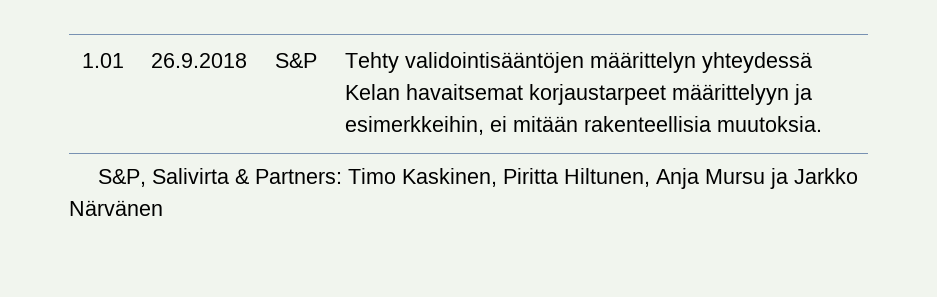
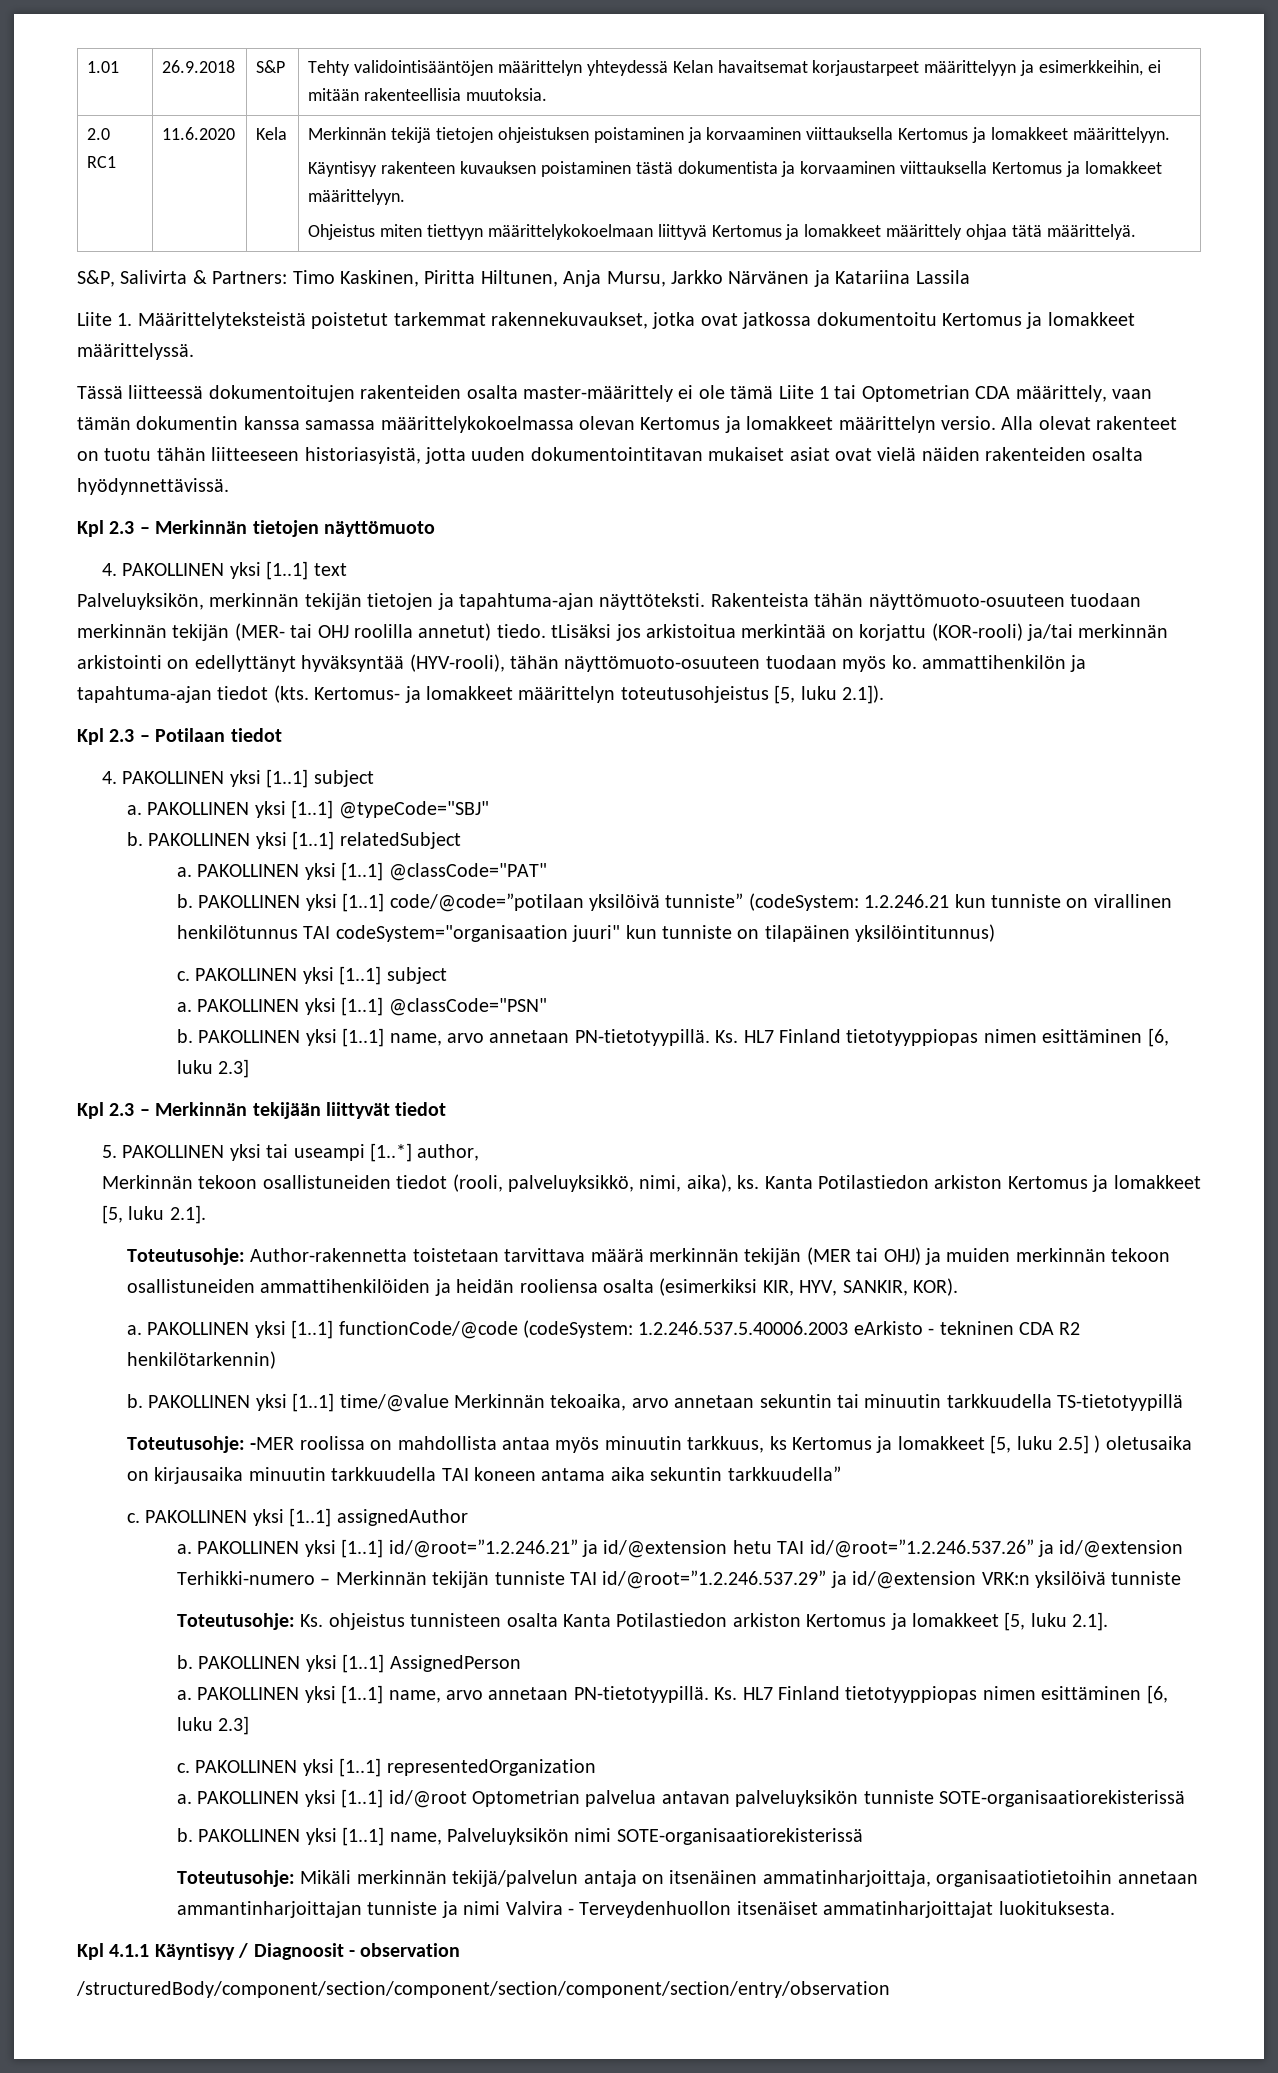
+ 2.0 RC1 | 11.6.2020 | Kela | Merkinnän tekijä tietojen ohjeistuksen poistaminen ja korvaaminen viittauksella Kertomus ja lomakkeet määrittelyyn.
+ Käyntisyy rakenteen kuvauksen poistaminen tästä dokumentista ja korvaaminen viittauksella Kertomus ja lomakkeet määrittelyyn.
+ Ohjeistus miten tiettyyn määrittelykokoelmaan liittyvä Kertomus ja lomakkeet määrittely ohjaa tätä määrittelyä.
- S&P, Salivirta & Partners: Timo Kaskinen, Piritta Hiltunen, Anja Mursu ja Jarkko Närvänen
+ S&P, Salivirta & Partners: Timo Kaskinen, Piritta Hiltunen, Anja Mursu, Jarkko Närvänen ja Katariina Lassila
+ Liite 1. Määrittelyteksteistä poistetut tarkemmat rakennekuvaukset, jotka ovat jatkossa dokumentoitu Kertomus ja lomakkeet määrittelyssä.
+ Tässä liitteessä dokumentoitujen rakenteiden osalta master-määrittely ei ole tämä Liite 1 tai Optometrian CDA määrittely, vaan tämän dokumentin kanssa samassa määrittelykokoelmassa olevan Kertomus ja lomakkeet määrittelyn versio. Alla olevat rakenteet on tuotu tähän liitteeseen historiasyistä, jotta uuden dokumentointitavan mukaiset asiat ovat vielä näiden rakenteiden osalta hyödynnettävissä.
+ Kpl 2.3 – Merkinnän tietojen näyttömuoto
+ 4. PAKOLLINEN yksi [1..1] text
+ Palveluyksikön, merkinnän tekijän tietojen ja tapahtuma-ajan näyttöteksti. Rakenteista tähän näyttömuoto-osuuteen tuodaan merkinnän tekijän (MER- tai OHJ roolilla annetut) tiedo. tLisäksi jos arkistoitua merkintää on korjattu (KOR-rooli) ja/tai merkinnän arkistointi on edellyttänyt hyväksyntää (HYV-rooli), tähän näyttömuoto-osuuteen tuodaan myös ko. ammattihenkilön ja tapahtuma-ajan tiedot (kts. Kertomus- ja lomakkeet määrittelyn toteutusohjeistus [5, luku 2.1]).
+ Kpl 2.3 – Potilaan tiedot
+ 4. PAKOLLINEN yksi [1..1] subject
+ a. PAKOLLINEN yksi [1..1] @typeCode="SBJ"
+ b. PAKOLLINEN yksi [1..1] relatedSubject
+ a. PAKOLLINEN yksi [1..1] @classCode="PAT"
+ b. PAKOLLINEN yksi [1..1] code/@code=”potilaan yksilöivä tunniste” (codeSystem: 1.2.246.21 kun tunniste on virallinen henkilötunnus TAI codeSystem="organisaation juuri" kun tunniste on tilapäinen yksilöintitunnus)
+ c. PAKOLLINEN yksi [1..1] subject
+ a. PAKOLLINEN yksi [1..1] @classCode="PSN"
+ b. PAKOLLINEN yksi [1..1] name, arvo annetaan PN-tietotyypillä. Ks. HL7 Finland tietotyyppiopas nimen esittäminen [6, luku 2.3]
+ Kpl 2.3 – Merkinnän tekijään liittyvät tiedot
+ 5. PAKOLLINEN yksi tai useampi [1..*] author,
+ Merkinnän tekoon osallistuneiden tiedot (rooli, palveluyksikkö, nimi, aika), ks. Kanta Potilastiedon arkiston Kertomus ja lomakkeet [5, luku 2.1].
+ Toteutusohje: Author-rakennetta toistetaan tarvittava määrä merkinnän tekijän (MER tai OHJ) ja muiden merkinnän tekoon osallistuneiden ammattihenkilöiden ja heidän rooliensa osalta (esimerkiksi KIR, HYV, SANKIR, KOR).
+ a. PAKOLLINEN yksi [1..1] functionCode/@code (codeSystem: 1.2.246.537.5.40006.2003 eArkisto - tekninen CDA R2 henkilötarkennin)
+ b. PAKOLLINEN yksi [1..1] time/@value Merkinnän tekoaika, arvo annetaan sekuntin tai minuutin tarkkuudella TS-tietotyypillä
+ Toteutusohje: -MER roolissa on mahdollista antaa myös minuutin tarkkuus, ks Kertomus ja lomakkeet [5, luku 2.5] ) oletusaika on kirjausaika minuutin tarkkuudella TAI koneen antama aika sekuntin tarkkuudella”
+ c. PAKOLLINEN yksi [1..1] assignedAuthor
+ a. PAKOLLINEN yksi [1..1] id/@root=”1.2.246.21” ja id/@extension hetu TAI id/@root=”1.2.246.537.26” ja id/@extension Terhikki-numero – Merkinnän tekijän tunniste TAI id/@root=”1.2.246.537.29” ja id/@extension VRK:n yksilöivä tunniste
+ Toteutusohje: Ks. ohjeistus tunnisteen osalta Kanta Potilastiedon arkiston Kertomus ja lomakkeet [5, luku 2.1].
+ b. PAKOLLINEN yksi [1..1] AssignedPerson
+ a. PAKOLLINEN yksi [1..1] name, arvo annetaan PN-tietotyypillä. Ks. HL7 Finland tietotyyppiopas nimen esittäminen [6, luku 2.3]
+ c. PAKOLLINEN yksi [1..1] representedOrganization
+ a. PAKOLLINEN yksi [1..1] id/@root Optometrian palvelua antavan palveluyksikön tunniste SOTE-organisaatiorekisterissä
+ b. PAKOLLINEN yksi [1..1] name, Palveluyksikön nimi SOTE-organisaatiorekisterissä
+ Toteutusohje: Mikäli merkinnän tekijä/palvelun antaja on itsenäinen ammatinharjoittaja, organisaatiotietoihin annetaan ammantinharjoittajan tunniste ja nimi Valvira - Terveydenhuollon itsenäiset ammatinharjoittajat luokituksesta.
+ Kpl 4.1.1 Käyntisyy / Diagnoosit - observation
+ /structuredBody/component/section/component/section/component/section/entry/observation

